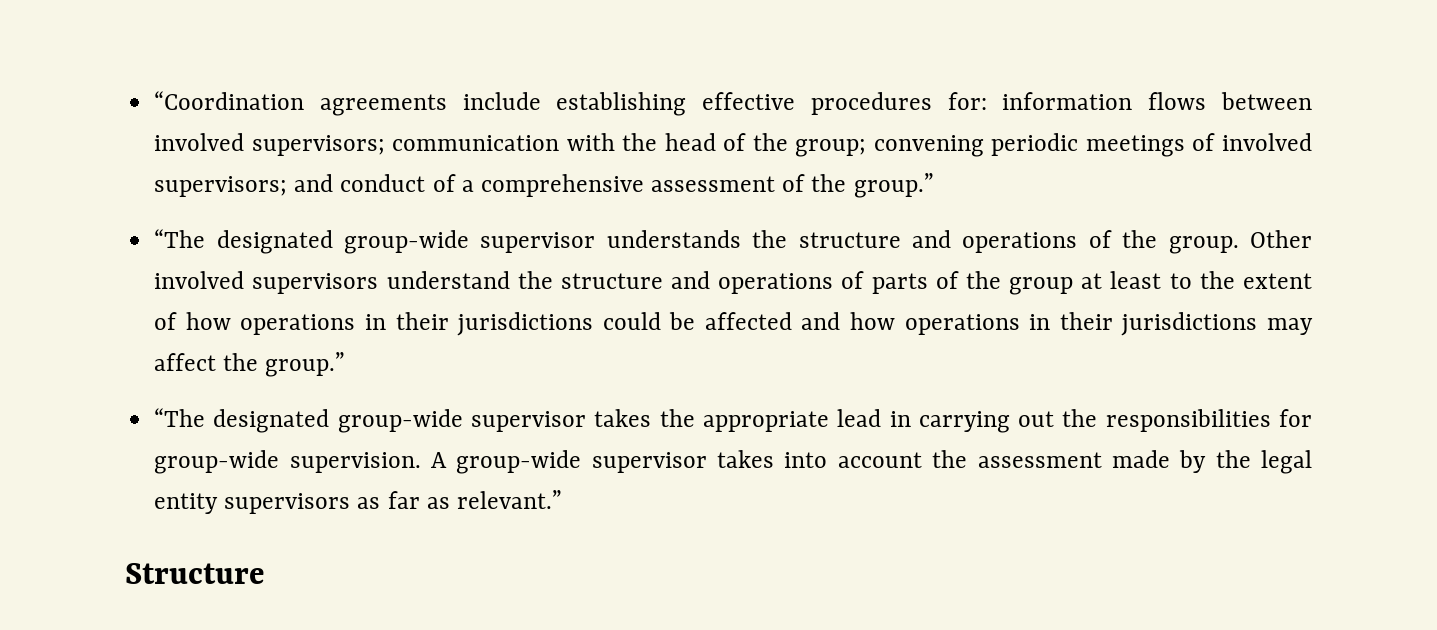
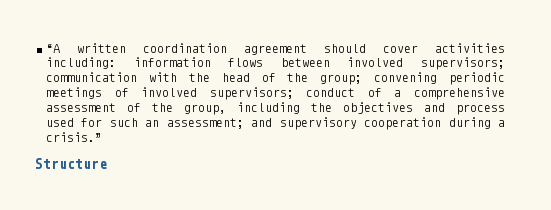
- “Coordination agreements include establishing effective procedures for: information flows between involved supervisors; communication with the head of the group; convening periodic meetings of involved supervisors; and conduct of a comprehensive assessment of the group.”
- “The designated group-wide supervisor understands the structure and operations of the group. Other involved supervisors understand the structure and operations of parts of the group at least to the extent of how operations in their jurisdictions could be affected and how operations in their jurisdictions may affect the group.”
- “The designated group-wide supervisor takes the appropriate lead in carrying out the responsibilities for group-wide supervision. A group-wide supervisor takes into account the assessment made by the legal entity supervisors as far as relevant.”
+ “A written coordination agreement should cover activities including: information flows between involved supervisors; communication with the head of the group; convening periodic meetings of involved supervisors; conduct of a comprehensive assessment of the group, including the objectives and process used for such an assessment; and supervisory cooperation during a crisis.”

